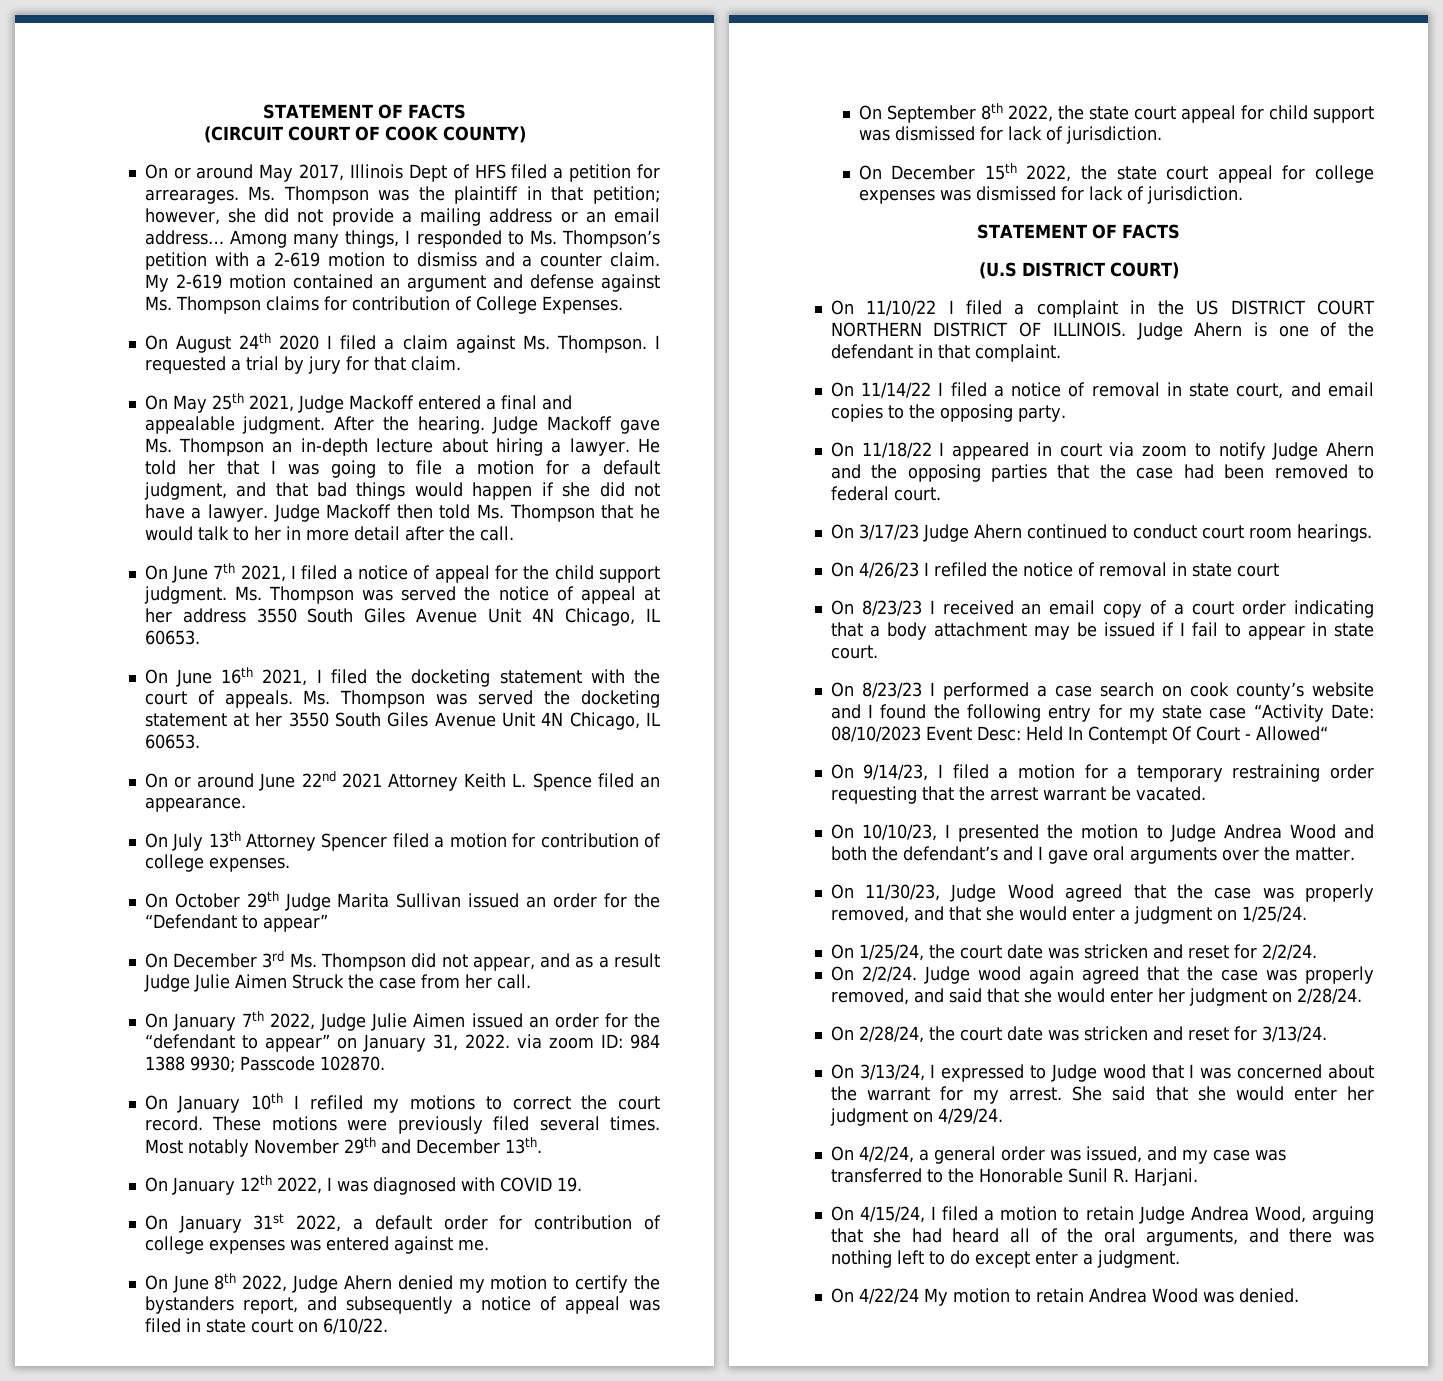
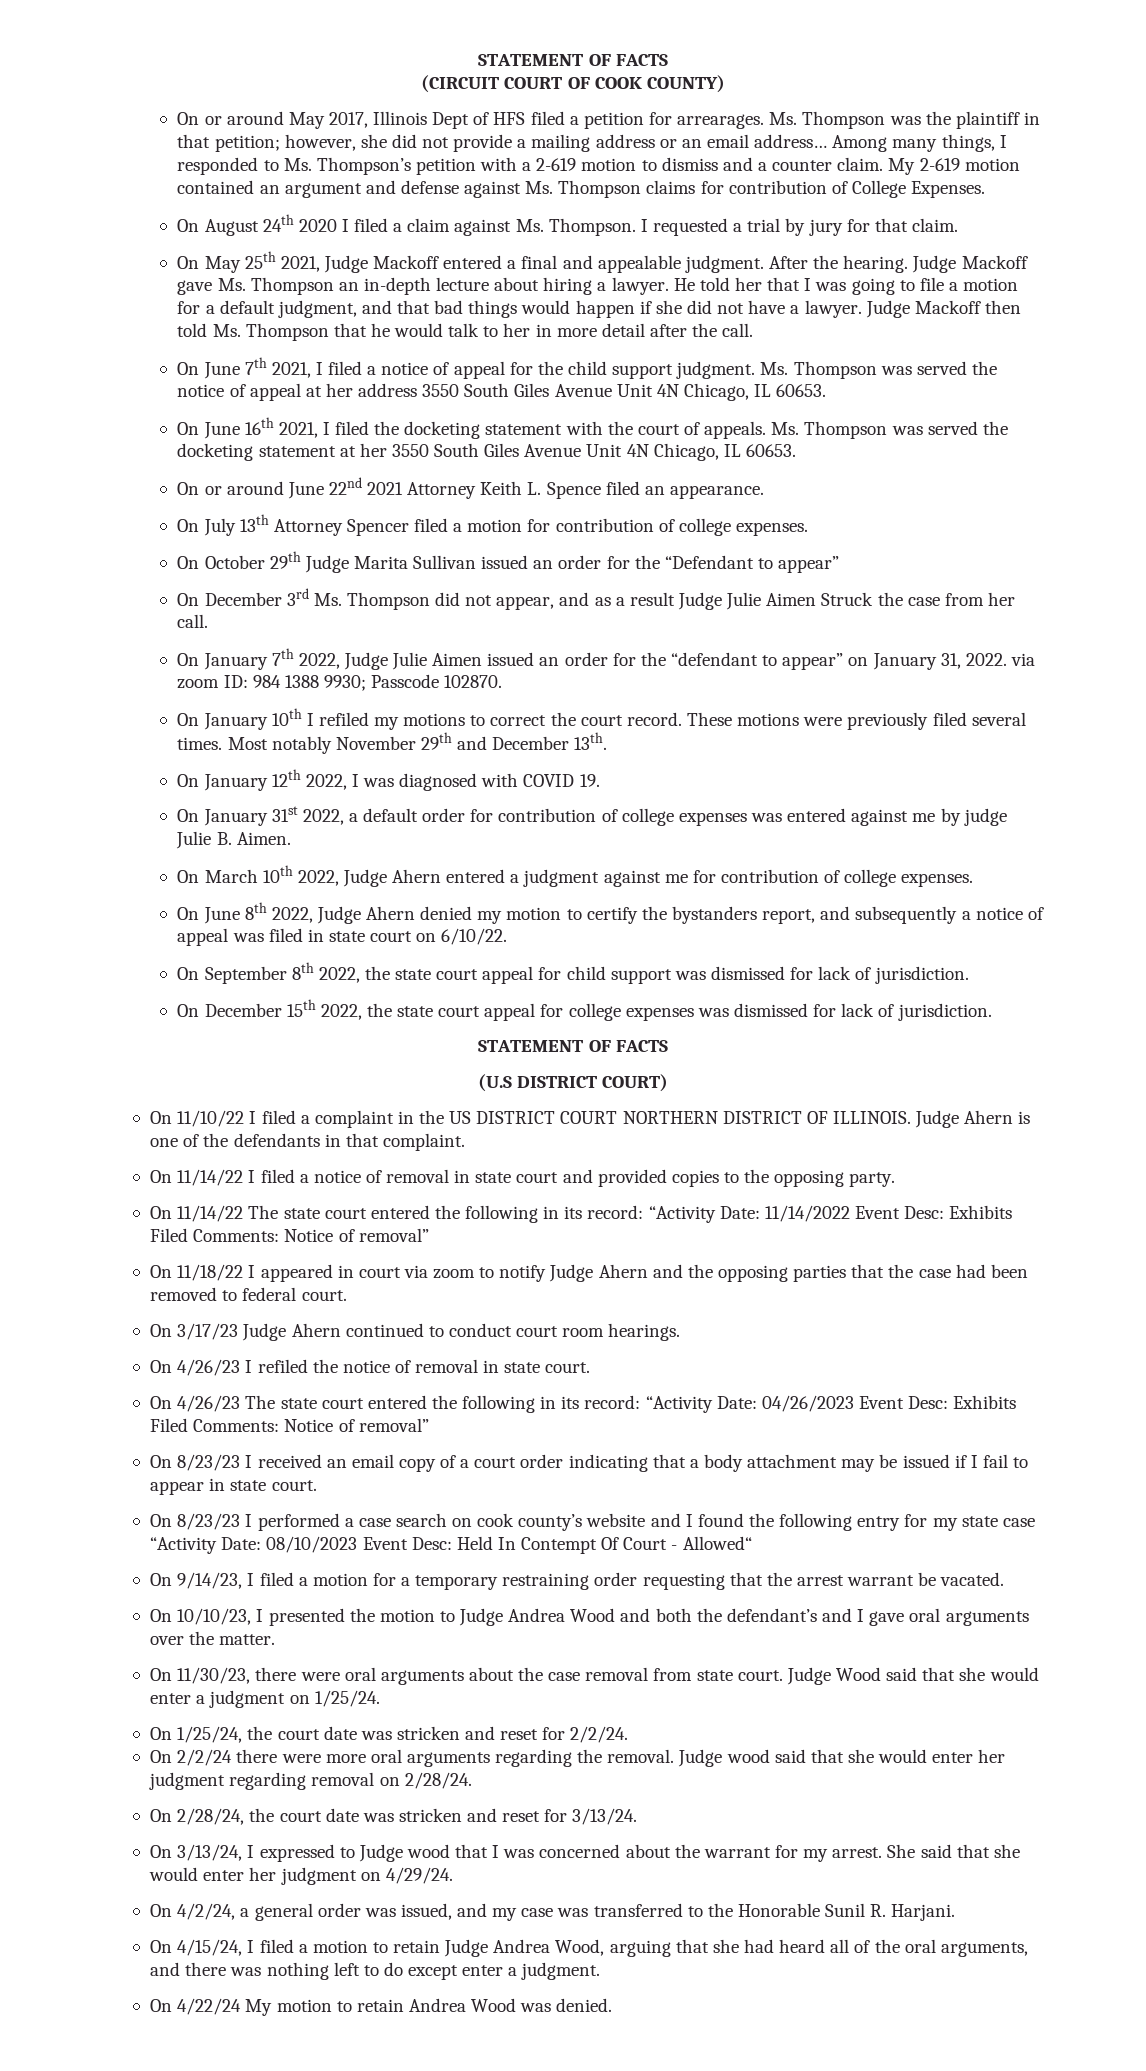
- On January 31st 2022, a default order for contribution of college expenses was entered against me.
+ On January 31st 2022, a default order for contribution of college expenses was entered against me by judge Julie B. Aimen.
+ On March 10th 2022, Judge Ahern entered a judgment against me for contribution of college expenses.
- Judge Ahern is one of the defendant in that complaint.
+ Judge Ahern is one of the defendants in that complaint.
- On 11/14/22 I filed a notice of removal in state court, and email copies to the opposing party.
+ On 11/14/22 I filed a notice of removal in state court and provided copies to the opposing party.
+ On 11/14/22 The state court entered the following in its record: “Activity Date: 11/14/2022 Event Desc: Exhibits Filed Comments: Notice of removal”
- On 4/26/23 I refiled the notice of removal in state court
+ On 4/26/23 I refiled the notice of removal in state court.
+ On 4/26/23 The state court entered the following in its record: “Activity Date: 04/26/2023 Event Desc: Exhibits Filed Comments: Notice of removal”
- On 11/30/23, Judge Wood agreed that the case was properly removed, and that she would enter a judgment on 1/25/24.
+ On 11/30/23, there were oral arguments about the case removal from state court. Judge Wood said that she would enter a judgment on 1/25/24.
- On 2/2/24. Judge wood again agreed that the case was properly removed, and said that she would enter her judgment on 2/28/24.
+ On 2/2/24 there were more oral arguments regarding the removal. Judge wood said that she would enter her judgment regarding removal on 2/28/24.

